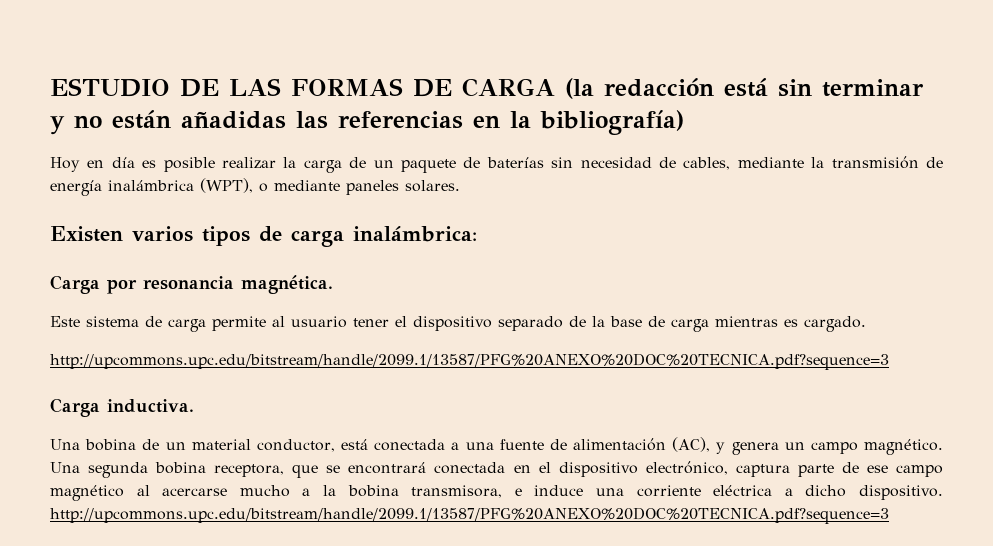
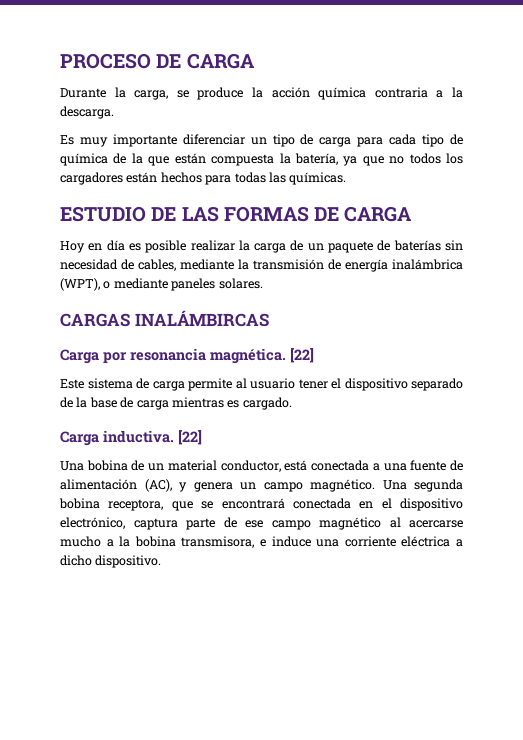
+ PROCESO DE CARGA
+ Durante la carga, se produce la acción química contraria a la descarga.
+ Es muy importante diferenciar un tipo de carga para cada tipo de química de la que están compuesta la batería, ya que no todos los cargadores están hechos para todas las químicas.
- ESTUDIO DE LAS FORMAS DE CARGA (la redacción está sin terminar y no están añadidas las referencias en la bibliografía)
+ ESTUDIO DE LAS FORMAS DE CARGA
- Existen varios tipos de carga inalámbrica:
+ CARGAS INALÁMBIRCAS
- Carga por resonancia magnética.
+ Carga por resonancia magnética. [22]
  Este sistema de carga permite al usuario tener el dispositivo separado de la base de carga mientras es cargado.
- http://upcommons.upc.edu/bitstream/handle/2099.1/13587/PFG%20ANEXO%20DOC%20TECNICA.pdf?sequence=3
- Carga inductiva.
+ Carga inductiva. [22]
- Una segunda bobina receptora, que se encontrará conectada en el dispositivo electrónico, captura parte de ese campo magnético al acercarse mucho a la bobina transmisora, e induce una corriente eléctrica a dicho dispositivo. http://upcommons.upc.edu/bitstream/handle/2099.1/13587/PFG%20ANEXO%20DOC%20TECNICA.pdf?sequence=3
+ Una segunda bobina receptora, que se encontrará conectada en el dispositivo electrónico, captura parte de ese campo magnético al acercarse mucho a la bobina transmisora, e induce una corriente eléctrica a dicho dispositivo.

